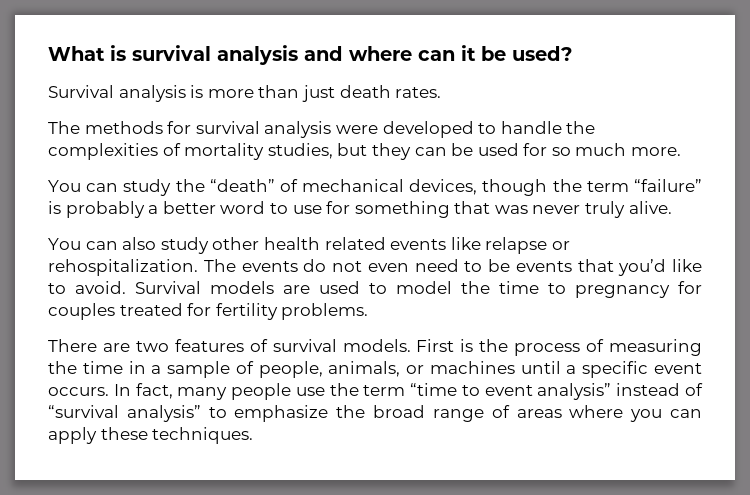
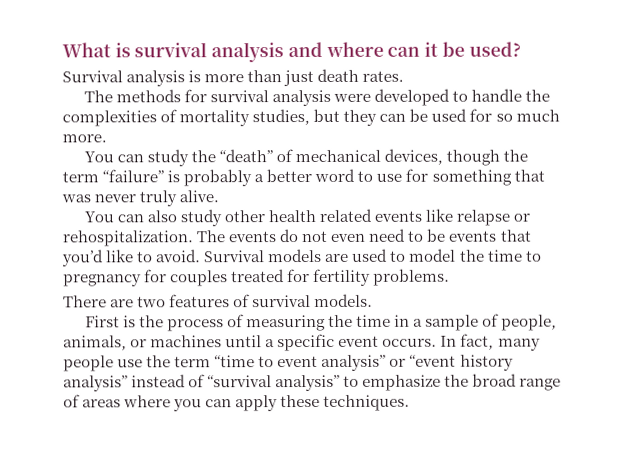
- There are two features of survival models. First is the process of measuring the time in a sample of people, animals, or machines until a specific event occurs.
+ There are two features of survival models.
+ First is the process of measuring the time in a sample of people, animals, or machines until a specific event occurs.
- In fact, many people use the term “time to event analysis” instead of “survival analysis” to emphasize the broad range of areas where you can apply these techniques.
+ In fact, many people use the term “time to event analysis” or “event history analysis” instead of “survival analysis” to emphasize the broad range of areas where you can apply these techniques.

